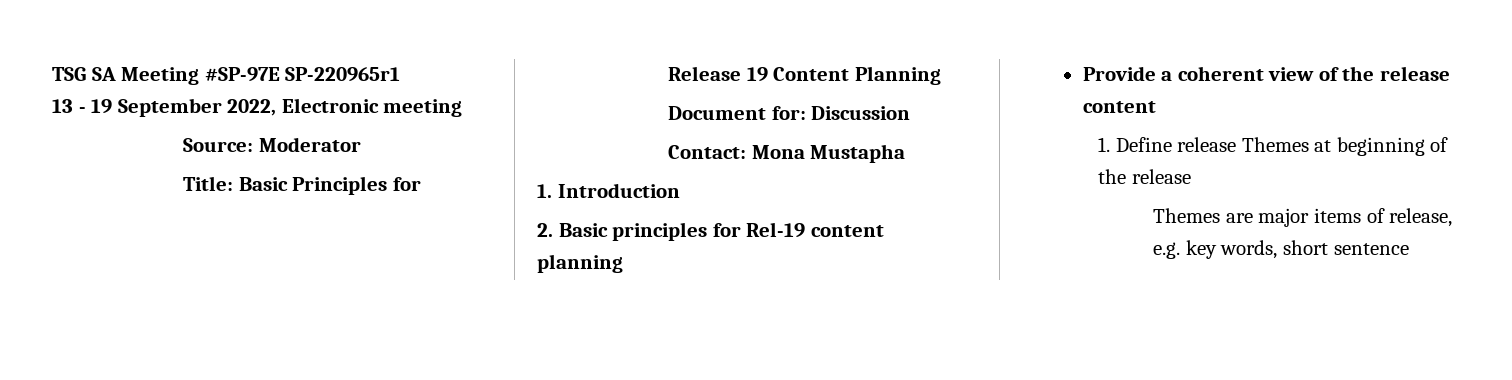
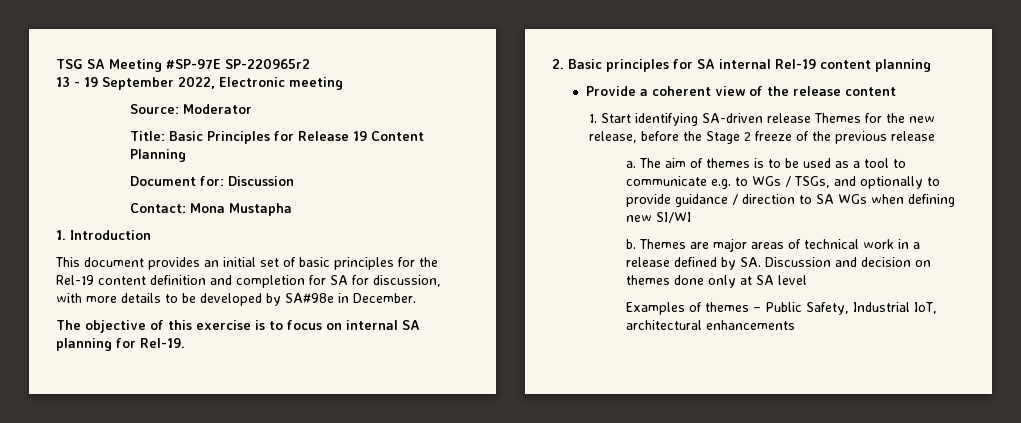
- TSG SA Meeting #SP-97E SP-220965r1
+ TSG SA Meeting #SP-97E SP-220965r2
+ This document provides an initial set of basic principles for the Rel-19 content definition and completion for SA for discussion, with more details to be developed by SA#98e in December.
+ The objective of this exercise is to focus on internal SA planning for Rel-19.
- 2. Basic principles for Rel-19 content planning
+ 2. Basic principles for SA internal Rel-19 content planning
- 1. Define release Themes at beginning of the release
+ 1. Start identifying SA-driven release Themes for the new release, before the Stage 2 freeze of the previous release
- Themes are major items of release, e.g. key words, short sentence
+ a. The aim of themes is to be used as a tool to communicate e.g. to WGs / TSGs, and optionally to provide guidance / direction to SA WGs when defining new SI/WI
+ b. Themes are major areas of technical work in a release defined by SA. Discussion and decision on themes done only at SA level
+ Examples of themes – Public Safety, Industrial IoT, architectural enhancements

